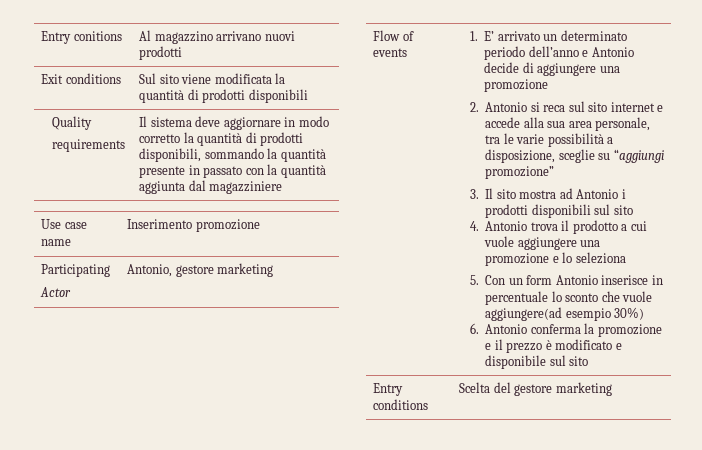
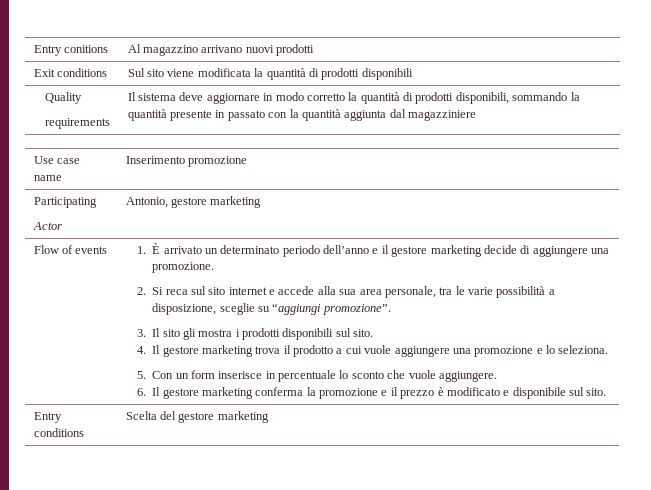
- 1. E’ arrivato un determinato periodo dell’anno e Antonio decide di aggiungere una promozione
+ 1. È arrivato un determinato periodo dell’anno e il gestore marketing decide di aggiungere una promozione.
- 2. Antonio si reca sul sito internet e accede alla sua area personale, tra le varie possibilità a disposizione, sceglie su “aggiungi promozione”
+ 2. Si reca sul sito internet e accede alla sua area personale, tra le varie possibilità a disposizione, sceglie su “aggiungi promozione”.
- 3. Il sito mostra ad Antonio i prodotti disponibili sul sito
+ 3. Il sito gli mostra i prodotti disponibili sul sito.
- 4. Antonio trova il prodotto a cui vuole aggiungere una promozione e lo seleziona
+ 4. Il gestore marketing trova il prodotto a cui vuole aggiungere una promozione e lo seleziona.
- 5. Con un form Antonio inserisce in percentuale lo sconto che vuole aggiungere(ad esempio 30%)
- 6. Antonio conferma la promozione e il prezzo è modificato e disponibile sul sito
+ 5. Con un form inserisce in percentuale lo sconto che vuole aggiungere.
+ 6. Il gestore marketing conferma la promozione e il prezzo è modificato e disponibile sul sito.

